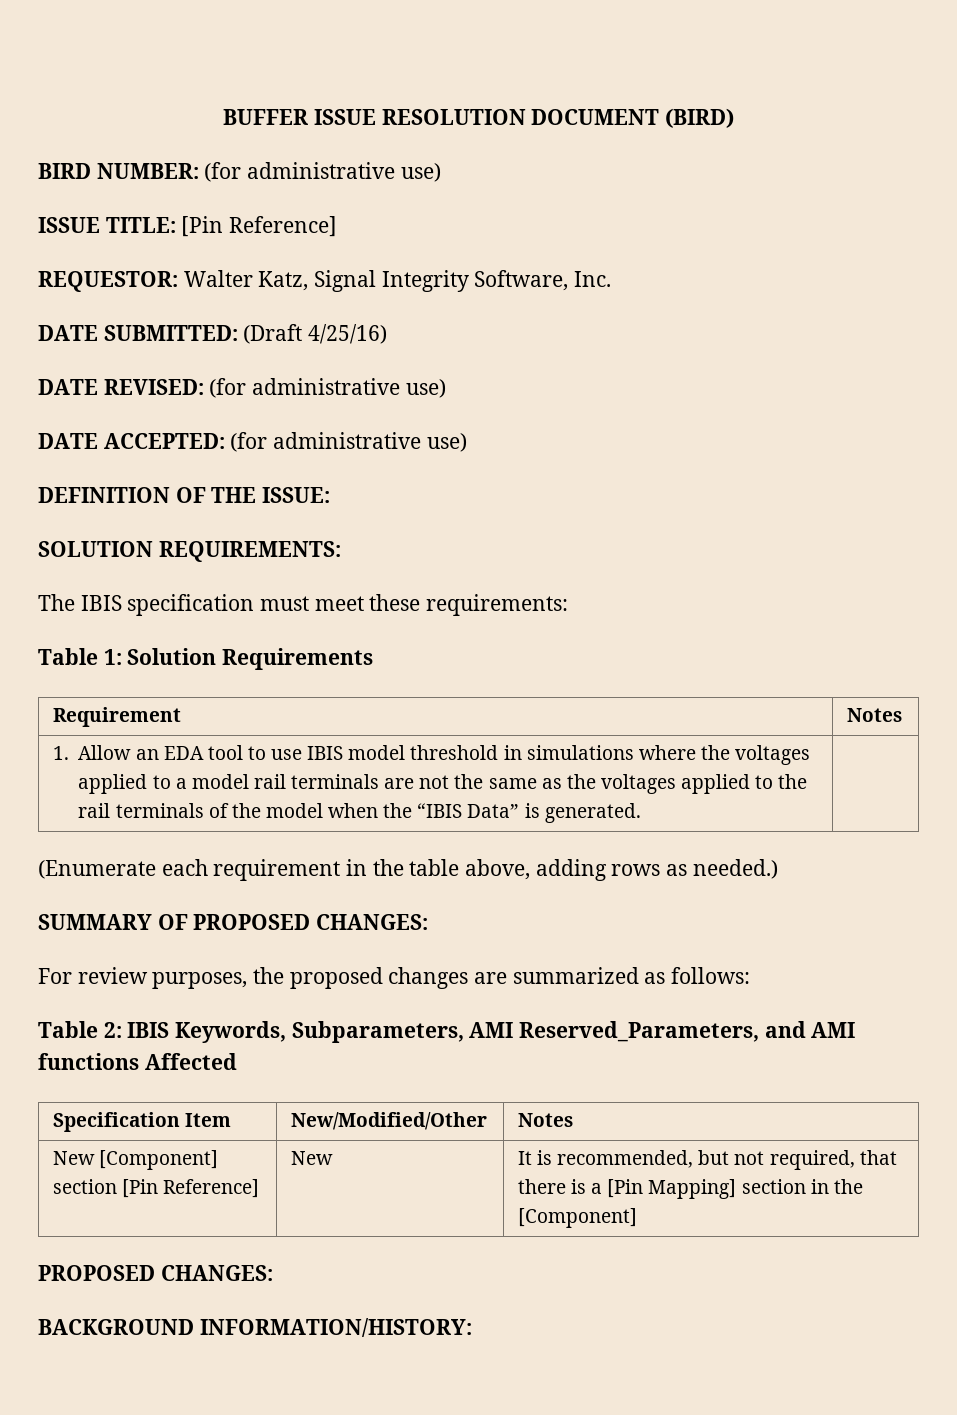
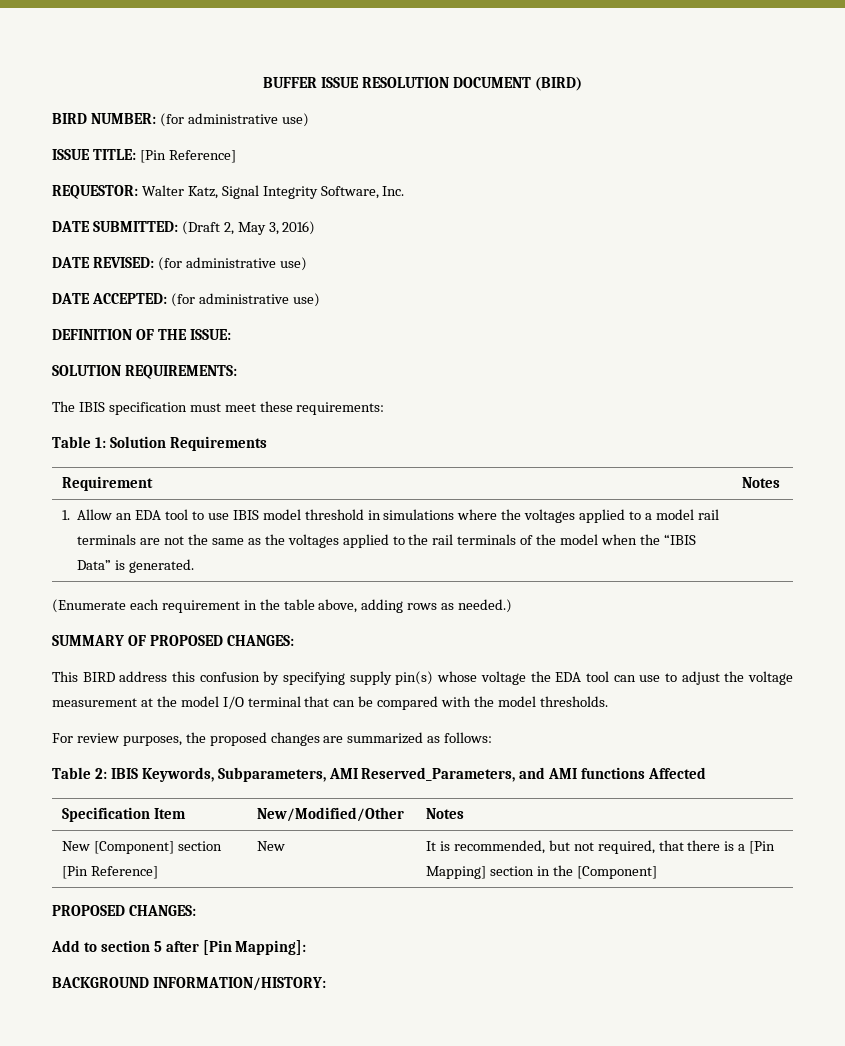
- DATE SUBMITTED: (Draft 4/25/16)
+ DATE SUBMITTED: (Draft 2, May 3, 2016)
+ This BIRD address this confusion by specifying supply pin(s) whose voltage the EDA tool can use to adjust the voltage measurement at the model I/O terminal that can be compared with the model thresholds.
+ Add to section 5 after [Pin Mapping]:

